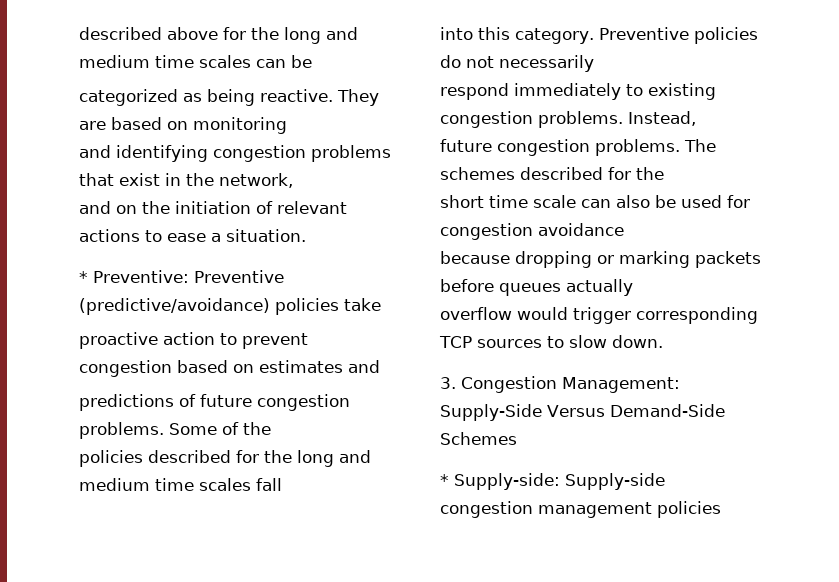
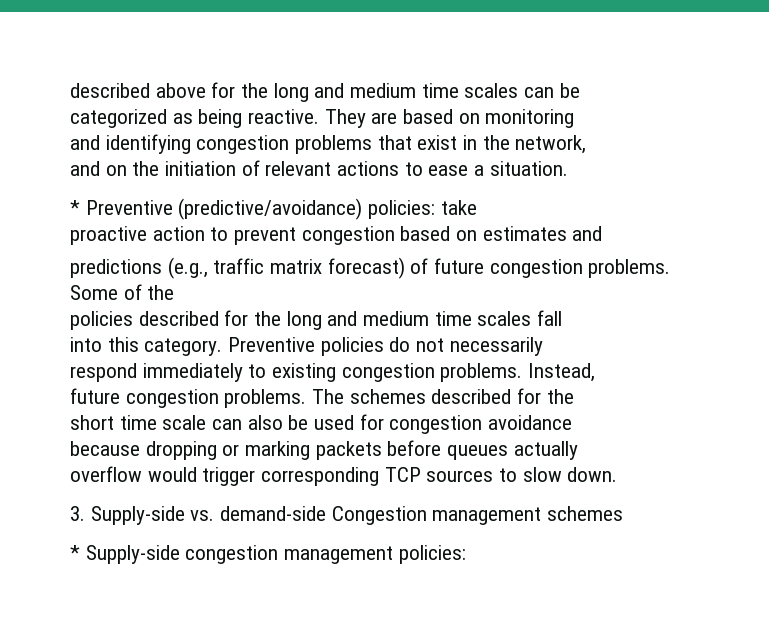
- * Preventive: Preventive (predictive/avoidance) policies take
+ * Preventive (predictive/avoidance) policies: take
- predictions of future congestion problems.
+ predictions (e.g., traffic matrix forecast) of future congestion problems.
- 3. Congestion Management: Supply-Side Versus Demand-Side Schemes
- * Supply-side: Supply-side congestion management policies
+ 3. Supply-side vs. demand-side Congestion management schemes
+ * Supply-side congestion management policies:

